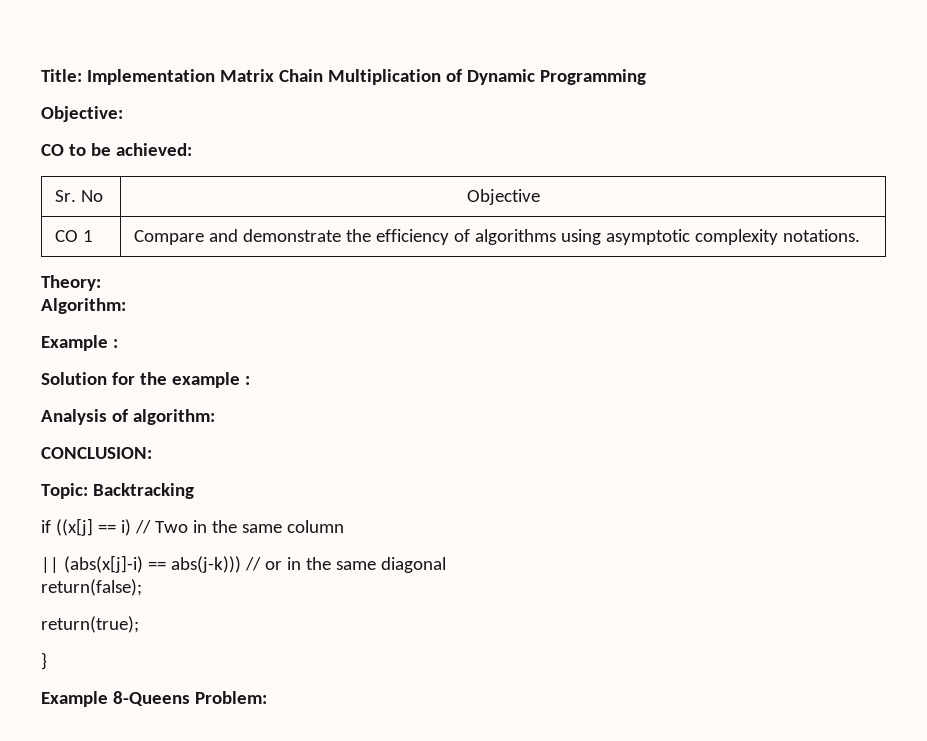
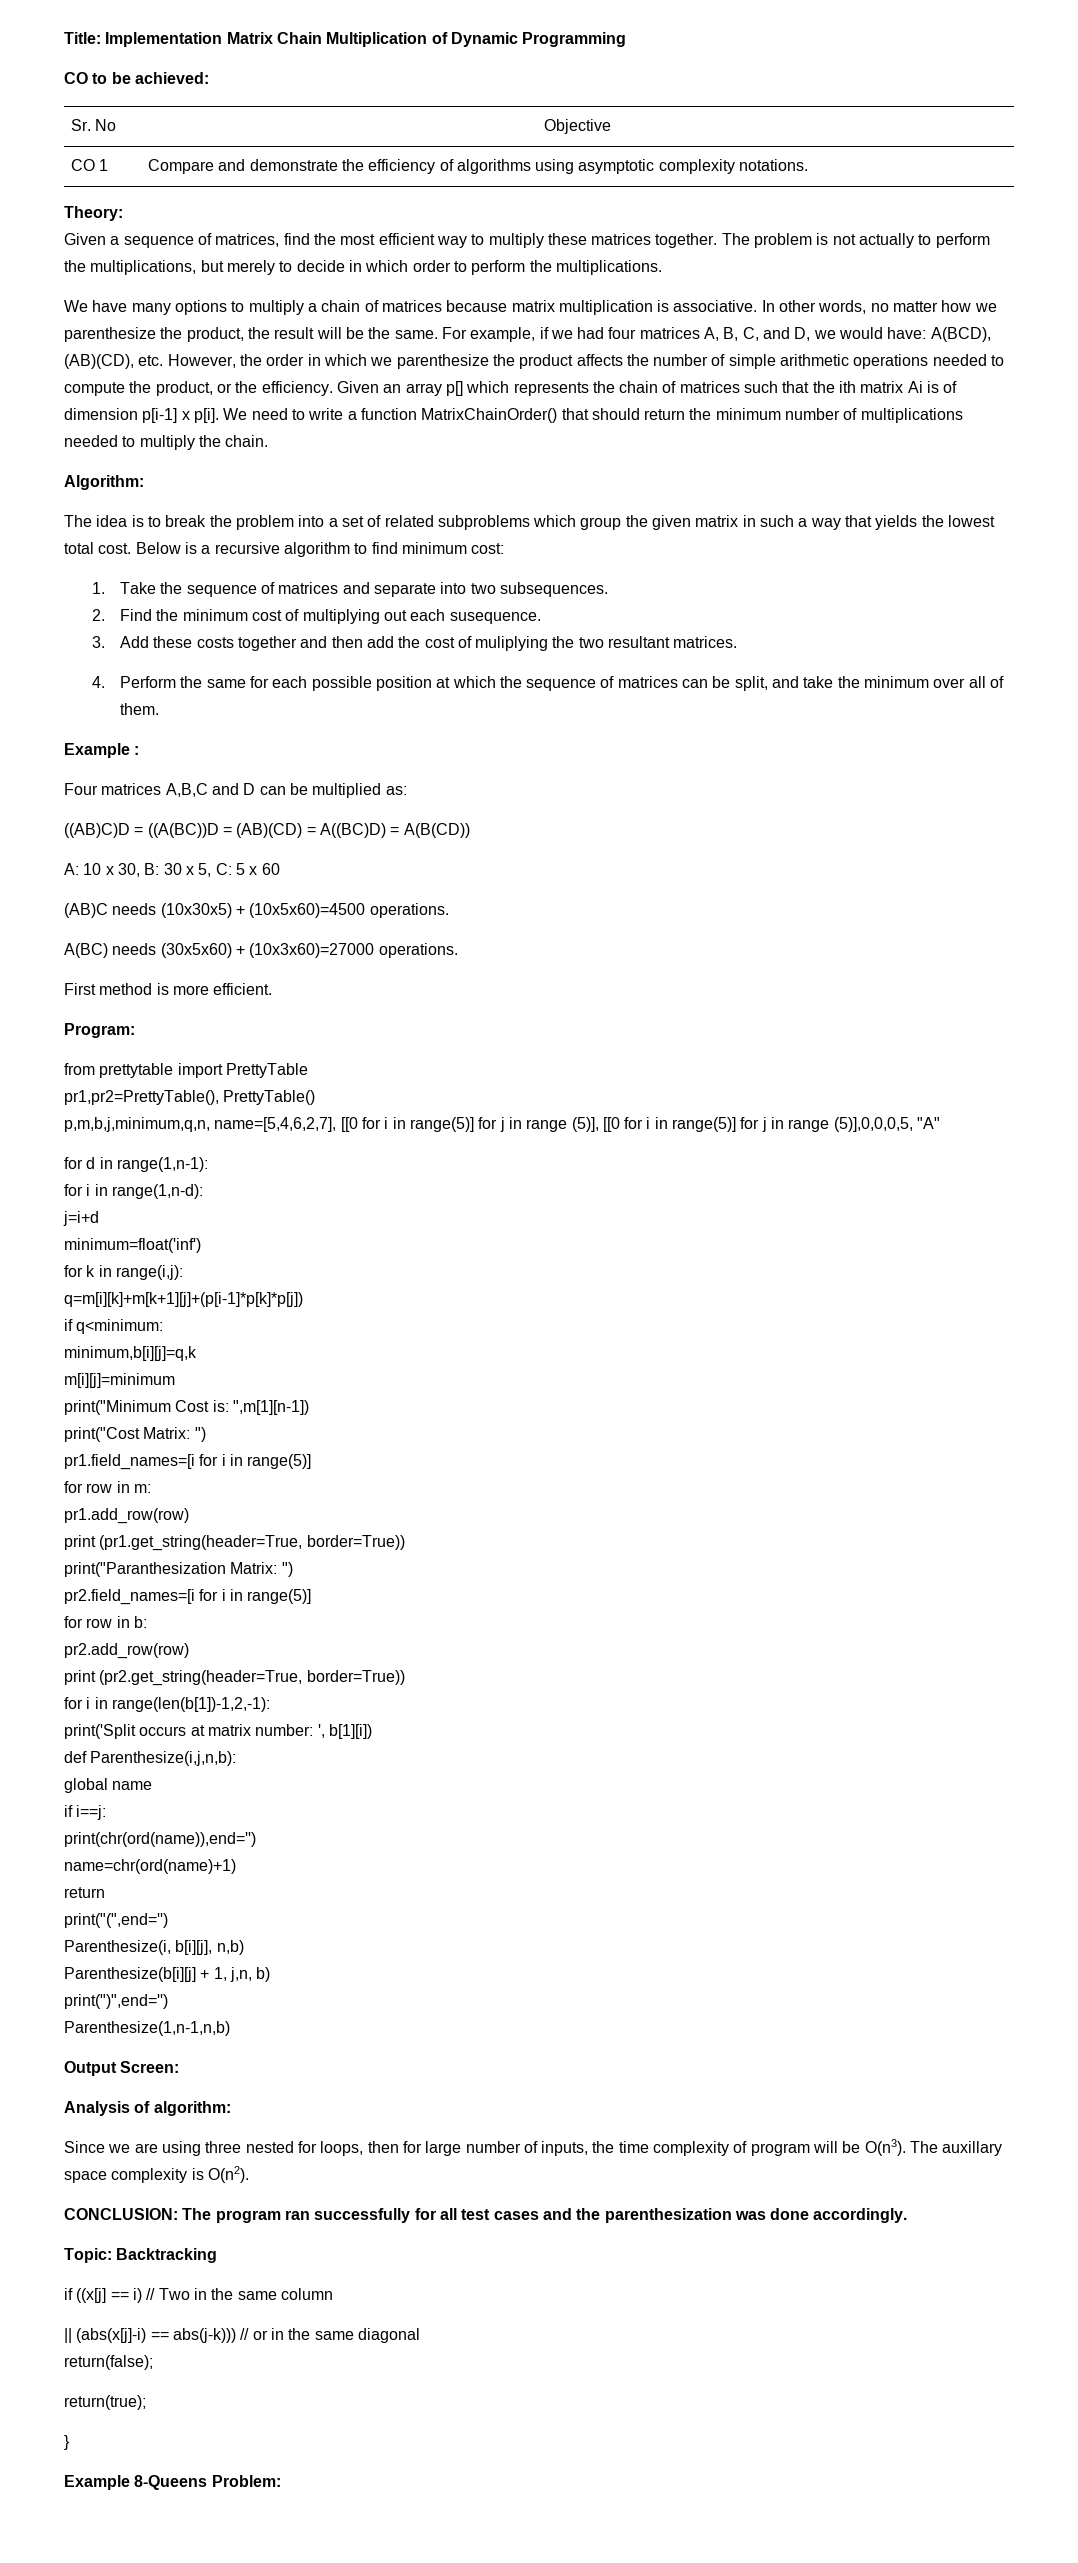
- Objective:
+ Given a sequence of matrices, find the most efficient way to multiply these matrices together. The problem is not actually to perform the multiplications, but merely to decide in which order to perform the multiplications.
+ We have many options to multiply a chain of matrices because matrix multiplication is associative. In other words, no matter how we parenthesize the product, the result will be the same. For example, if we had four matrices A, B, C, and D, we would have: A(BCD), (AB)(CD), etc. However, the order in which we parenthesize the product affects the number of simple arithmetic operations needed to compute the product, or the efficiency. Given an array p[] which represents the chain of matrices such that the ith matrix Ai is of dimension p[i-1] x p[i]. We need to write a function MatrixChainOrder() that should return the minimum number of multiplications needed to multiply the chain.
  Algorithm:
+ The idea is to break the problem into a set of related subproblems which group the given matrix in such a way that yields the lowest total cost. Below is a recursive algorithm to find minimum cost:
+ 1. Take the sequence of matrices and separate into two subsequences.
+ 2. Find the minimum cost of multiplying out each susequence.
+ 3. Add these costs together and then add the cost of muliplying the two resultant matrices.
+ 4. Perform the same for each possible position at which the sequence of matrices can be split, and take the minimum over all of them.
  Example :
- Solution for the example :
+ Four matrices A,B,C and D can be multiplied as:
+ ((AB)C)D = ((A(BC))D = (AB)(CD) = A((BC)D) = A(B(CD))
+ A: 10 x 30, B: 30 x 5, C: 5 x 60
+ (AB)C needs (10x30x5) + (10x5x60)=4500 operations.
+ A(BC) needs (30x5x60) + (10x3x60)=27000 operations.
+ First method is more efficient.
+ Program:
+ from prettytable import PrettyTable
+ pr1,pr2=PrettyTable(), PrettyTable()
+ p,m,b,j,minimum,q,n, name=[5,4,6,2,7], [[0 for i in range(5)] for j in range (5)], [[0 for i in range(5)] for j in range (5)],0,0,0,5, "A"
+ for d in range(1,n-1):
+ for i in range(1,n-d):
+ j=i+d
+ minimum=float('inf')
+ for k in range(i,j):
+ q=m[i][k]+m[k+1][j]+(p[i-1]*p[k]*p[j])
+ if q<minimum:
+ minimum,b[i][j]=q,k
+ m[i][j]=minimum
+ print("Minimum Cost is: ",m[1][n-1])
+ print("Cost Matrix: ")
+ pr1.field_names=[i for i in range(5)]
+ for row in m:
+ pr1.add_row(row)
+ print (pr1.get_string(header=True, border=True))
+ print("Paranthesization Matrix: ")
+ pr2.field_names=[i for i in range(5)]
+ for row in b:
+ pr2.add_row(row)
+ print (pr2.get_string(header=True, border=True))
+ for i in range(len(b[1])-1,2,-1):
+ print('Split occurs at matrix number: ', b[1][i])
+ def Parenthesize(i,j,n,b):
+ global name
+ if i==j:
+ print(chr(ord(name)),end='')
+ name=chr(ord(name)+1)
+ return
+ print("(",end='')
+ Parenthesize(i, b[i][j], n,b)
+ Parenthesize(b[i][j] + 1, j,n, b)
+ print(")",end='')
+ Parenthesize(1,n-1,n,b)
+ Output Screen:
  Analysis of algorithm:
- CONCLUSION:
+ Since we are using three nested for loops, then for large number of inputs, the time complexity of program will be O(n3). The auxillary space complexity is O(n2).
+ CONCLUSION: The program ran successfully for all test cases and the parenthesization was done accordingly.

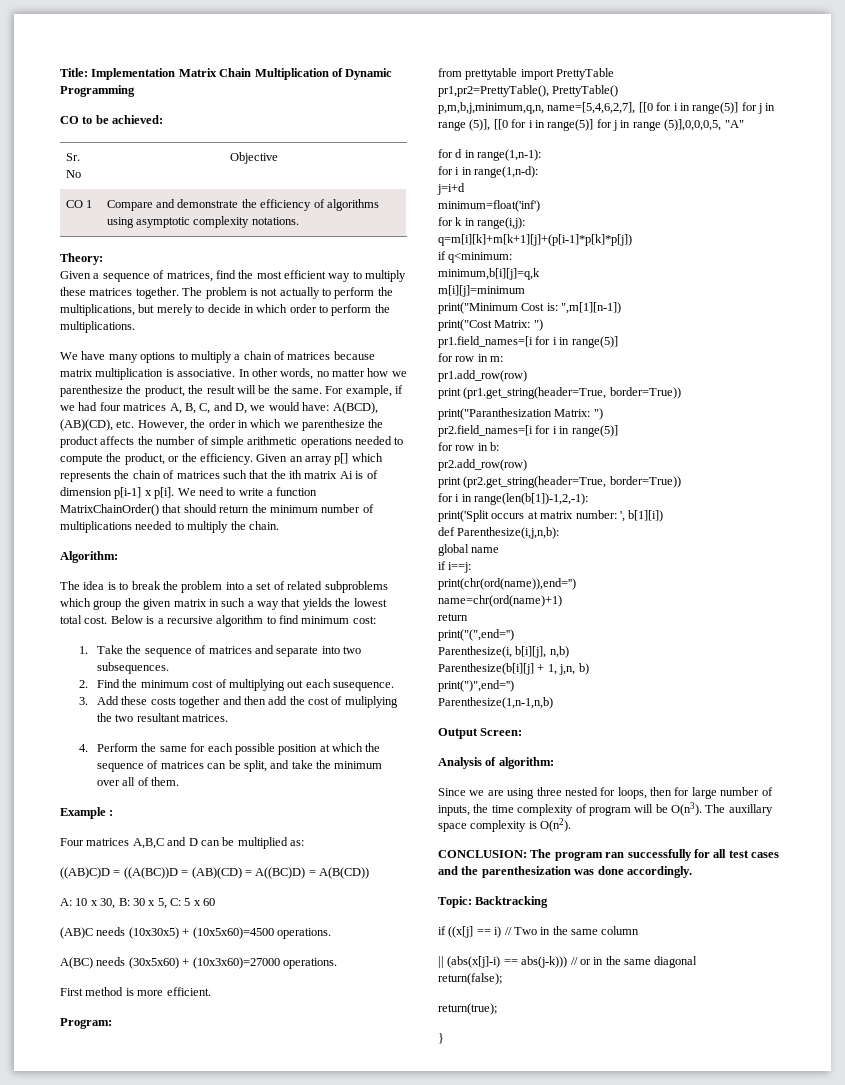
- Example 8-Queens Problem:

